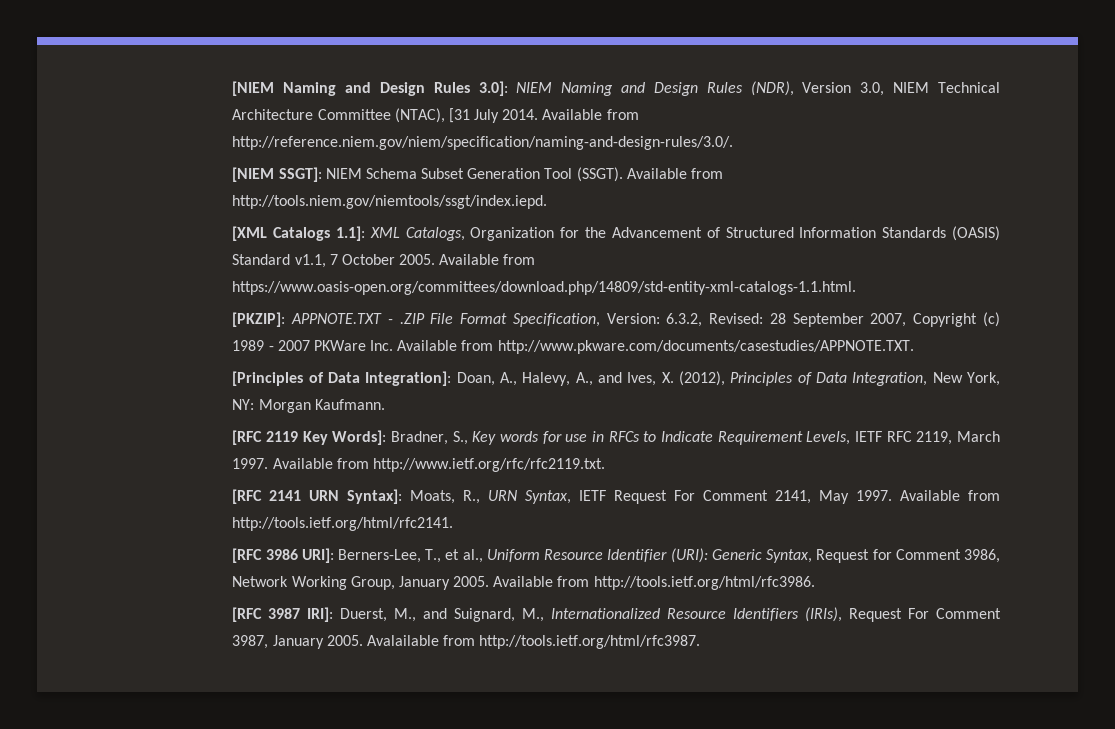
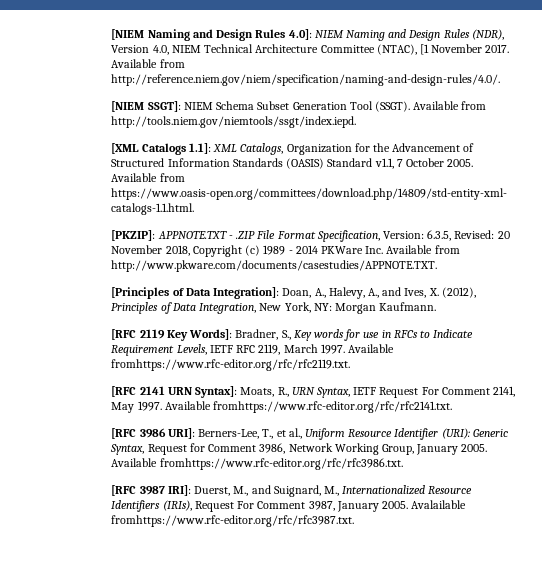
- [NIEM Naming and Design Rules 3.0]: NIEM Naming and Design Rules (NDR), Version 3.0, NIEM Technical Architecture Committee (NTAC), [31 July 2014. Available from http://reference.niem.gov/niem/specification/naming-and-design-rules/3.0/.
+ [NIEM Naming and Design Rules 4.0]: NIEM Naming and Design Rules (NDR), Version 4.0, NIEM Technical Architecture Committee (NTAC), [1 November 2017. Available from http://reference.niem.gov/niem/specification/naming-and-design-rules/4.0/.
- [PKZIP]: APPNOTE.TXT - .ZIP File Format Specification, Version: 6.3.2, Revised: 28 September 2007, Copyright (c) 1989 - 2007 PKWare Inc. Available from http://www.pkware.com/documents/casestudies/APPNOTE.TXT.
+ [PKZIP]: APPNOTE.TXT - .ZIP File Format Specification, Version: 6.3.5, Revised: 20 November 2018, Copyright (c) 1989 - 2014 PKWare Inc. Available from http://www.pkware.com/documents/casestudies/APPNOTE.TXT.
- Available from http://www.ietf.org/rfc/rfc2119.txt.
+ Available fromhttps://www.rfc-editor.org/rfc/rfc2119.txt.
- Available from http://tools.ietf.org/html/rfc2141.
+ Available fromhttps://www.rfc-editor.org/rfc/rfc2141.txt.
- Available from http://tools.ietf.org/html/rfc3986.
+ Available fromhttps://www.rfc-editor.org/rfc/rfc3986.txt.
- Avalailable from http://tools.ietf.org/html/rfc3987.
+ Avalailable fromhttps://www.rfc-editor.org/rfc/rfc3987.txt.

